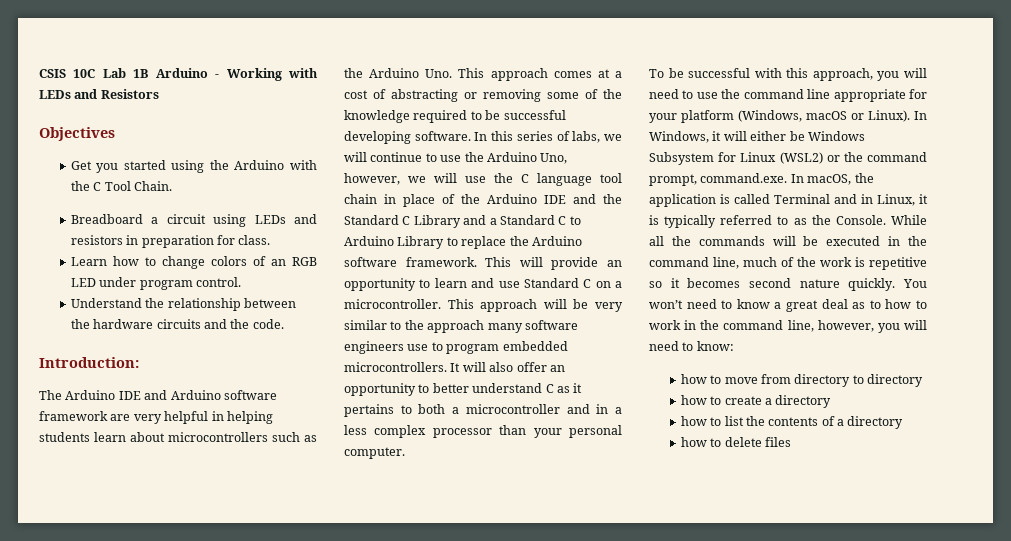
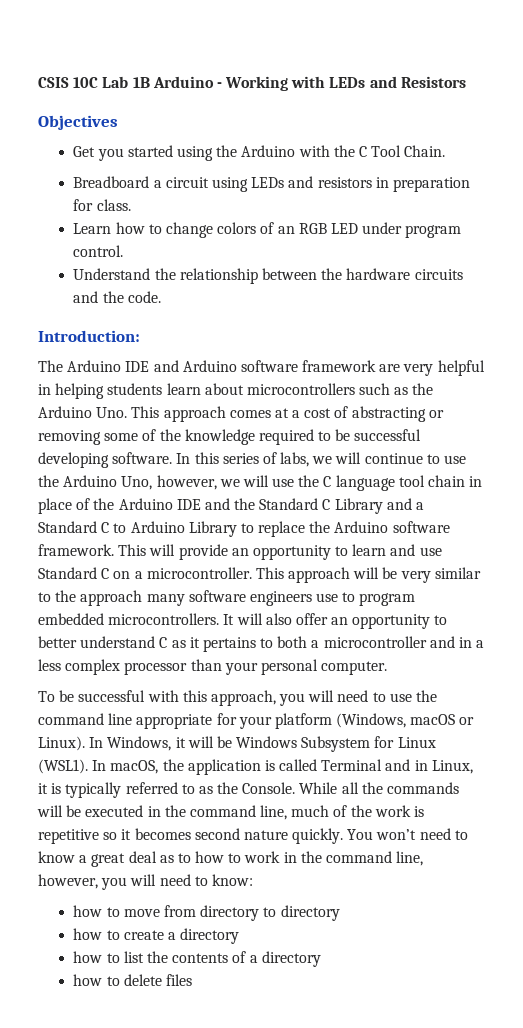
- In Windows, it will either be Windows Subsystem for Linux (WSL2) or the command prompt, command.exe. In macOS, the application is called Terminal and in Linux, it is typically referred to as the Console.
+ In Windows, it will be Windows Subsystem for Linux (WSL1). In macOS, the application is called Terminal and in Linux, it is typically referred to as the Console.

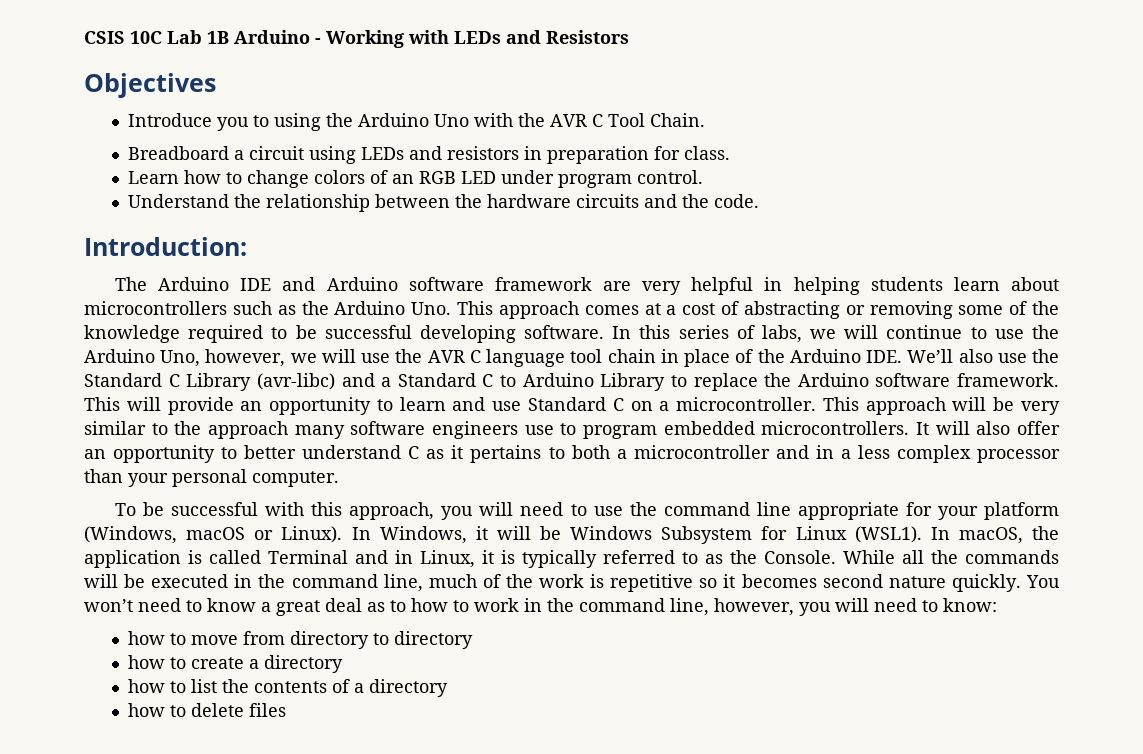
- Get you started using the Arduino with the C Tool Chain.
+ Introduce you to using the Arduino Uno with the AVR C Tool Chain.
- In this series of labs, we will continue to use the Arduino Uno, however, we will use the C language tool chain in place of the Arduino IDE and the Standard C Library and a Standard C to Arduino Library to replace the Arduino software framework.
+ In this series of labs, we will continue to use the Arduino Uno, however, we will use the AVR C language tool chain in place of the Arduino IDE. We’ll also use the Standard C Library (avr-libc) and a Standard C to Arduino Library to replace the Arduino software framework.

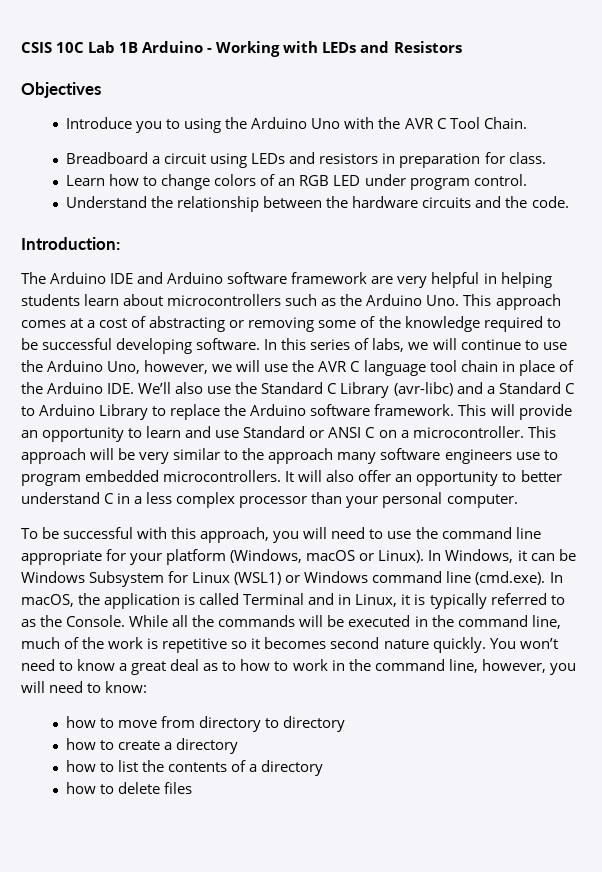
- This will provide an opportunity to learn and use Standard C on a microcontroller.
+ This will provide an opportunity to learn and use Standard or ANSI C on a microcontroller.
- It will also offer an opportunity to better understand C as it pertains to both a microcontroller and in a less complex processor than your personal computer.
+ It will also offer an opportunity to better understand C in a less complex processor than your personal computer.
- In Windows, it will be Windows Subsystem for Linux (WSL1). In macOS, the application is called Terminal and in Linux, it is typically referred to as the Console.
+ In Windows, it can be Windows Subsystem for Linux (WSL1) or Windows command line (cmd.exe). In macOS, the application is called Terminal and in Linux, it is typically referred to as the Console.

